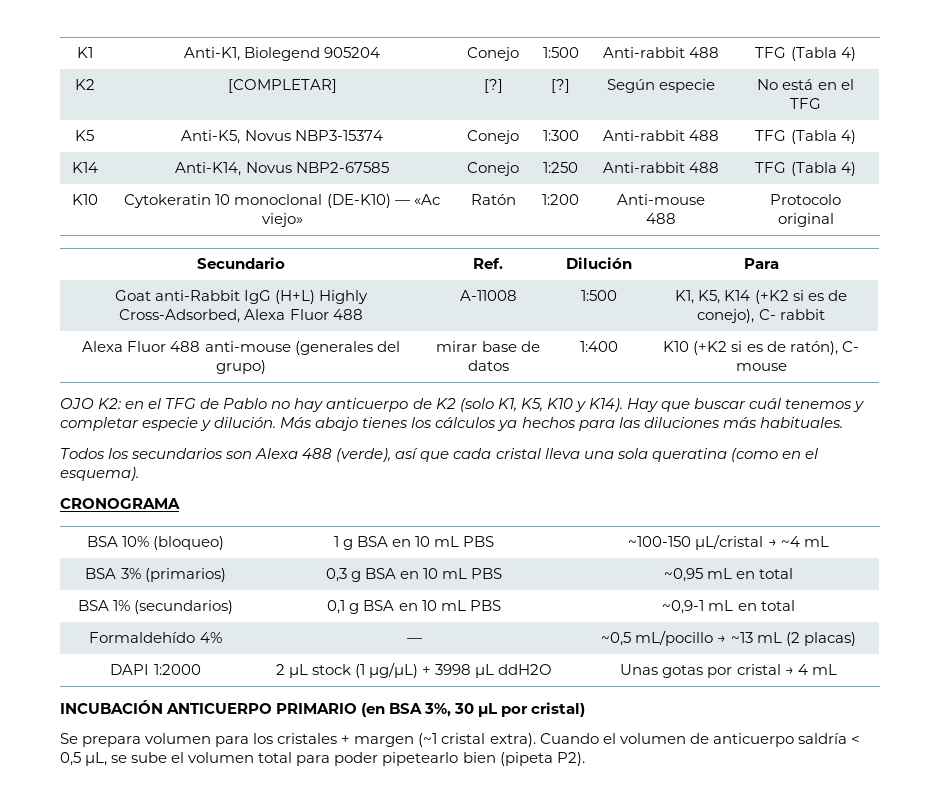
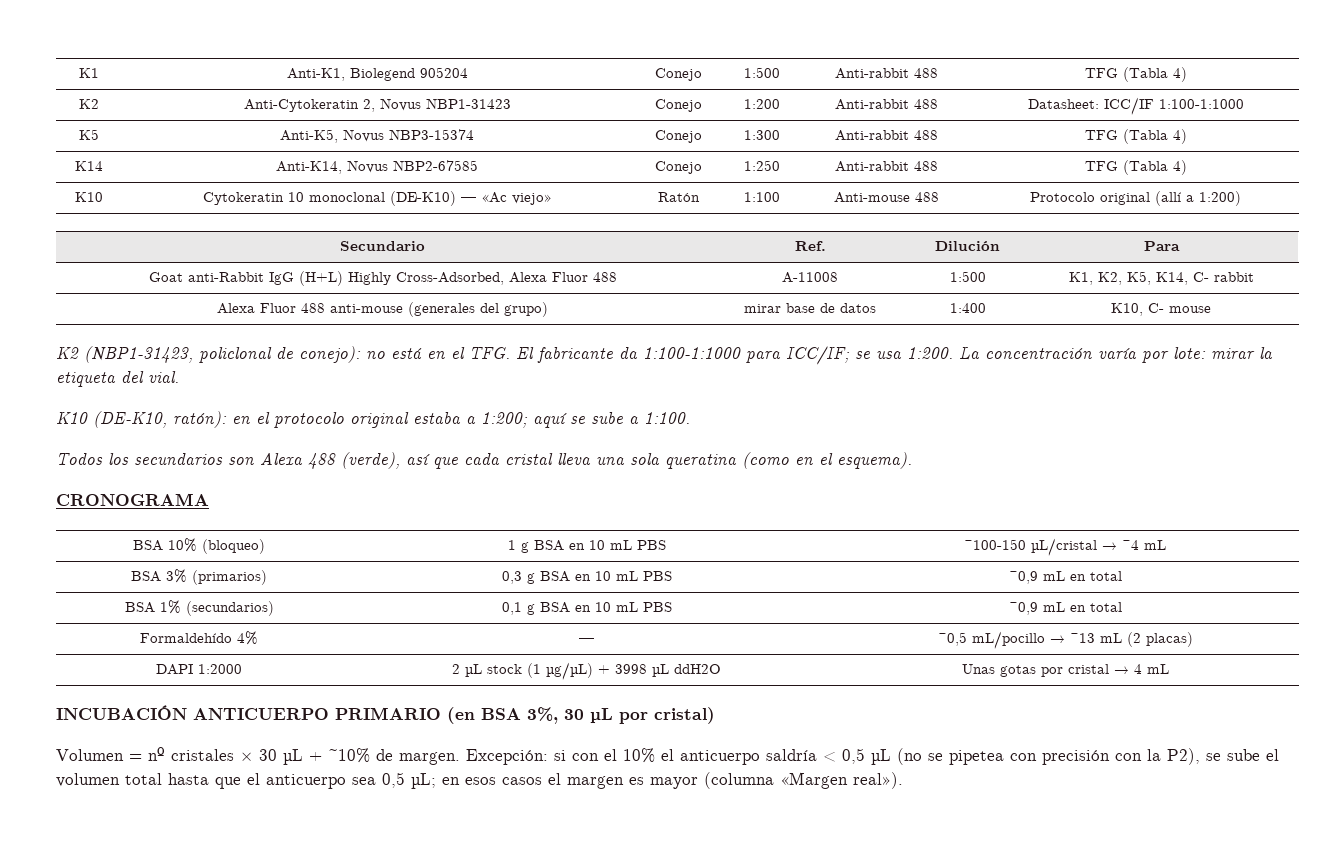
- K2 | [COMPLETAR] | [?] | [?] | Según especie | No está en el TFG
+ K2 | Anti-Cytokeratin 2, Novus NBP1-31423 | Conejo | 1:200 | Anti-rabbit 488 | Datasheet: ICC/IF 1:100-1:1000
- K10 | Cytokeratin 10 monoclonal (DE-K10) — «Ac viejo» | Ratón | 1:200 | Anti-mouse 488 | Protocolo original
+ K10 | Cytokeratin 10 monoclonal (DE-K10) — «Ac viejo» | Ratón | 1:100 | Anti-mouse 488 | Protocolo original (allí a 1:200)
- Goat anti-Rabbit IgG (H+L) Highly Cross-Adsorbed, Alexa Fluor 488 | A-11008 | 1:500 | K1, K5, K14 (+K2 si es de conejo), C- rabbit
+ Goat anti-Rabbit IgG (H+L) Highly Cross-Adsorbed, Alexa Fluor 488 | A-11008 | 1:500 | K1, K2, K5, K14, C- rabbit
- Alexa Fluor 488 anti-mouse (generales del grupo) | mirar base de datos | 1:400 | K10 (+K2 si es de ratón), C- mouse
- OJO K2: en el TFG de Pablo no hay anticuerpo de K2 (solo K1, K5, K10 y K14). Hay que buscar cuál tenemos y completar especie y dilución. Más abajo tienes los cálculos ya hechos para las diluciones más habituales.
+ Alexa Fluor 488 anti-mouse (generales del grupo) | mirar base de datos | 1:400 | K10, C- mouse
+ K2 (NBP1-31423, policlonal de conejo): no está en el TFG. El fabricante da 1:100-1:1000 para ICC/IF; se usa 1:200. La concentración varía por lote: mirar la etiqueta del vial.
+ K10 (DE-K10, ratón): en el protocolo original estaba a 1:200; aquí se sube a 1:100.
- BSA 3% (primarios) | 0,3 g BSA en 10 mL PBS | ~0,95 mL en total
+ BSA 3% (primarios) | 0,3 g BSA en 10 mL PBS | ~0,9 mL en total
- BSA 1% (secundarios) | 0,1 g BSA en 10 mL PBS | ~0,9-1 mL en total
+ BSA 1% (secundarios) | 0,1 g BSA en 10 mL PBS | ~0,9 mL en total
- Se prepara volumen para los cristales + margen (~1 cristal extra). Cuando el volumen de anticuerpo saldría < 0,5 µL, se sube el volumen total para poder pipetearlo bien (pipeta P2).
+ Volumen = nº cristales × 30 µL + ~10% de margen. Excepción: si con el 10% el anticuerpo saldría < 0,5 µL (no se pipetea con precisión con la P2), se sube el volumen total hasta que el anticuerpo sea 0,5 µL; en esos casos el margen es mayor (columna «Margen real»).

